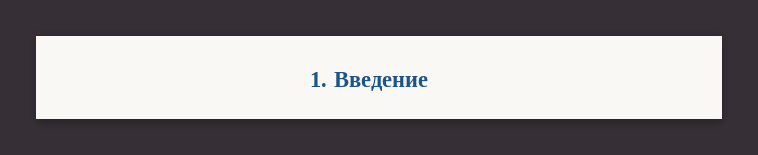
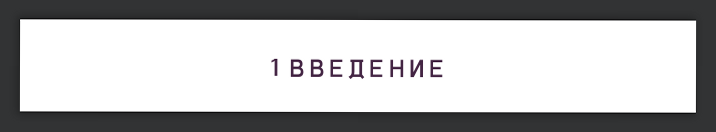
- 1. Введение
+ 1 ВВЕДЕНИЕ

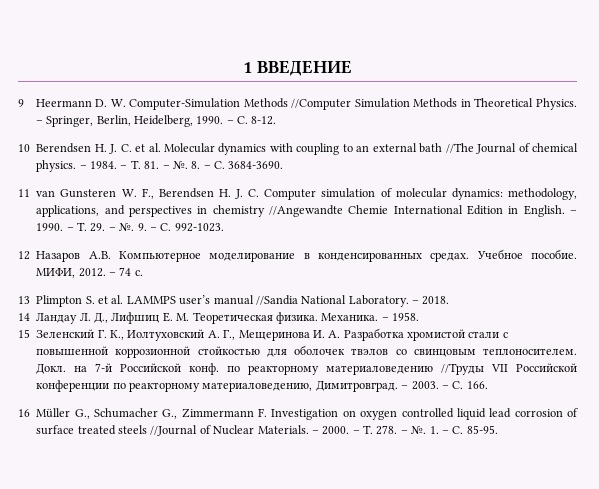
+ 9 Heermann D. W. Computer-Simulation Methods //Computer Simulation Methods in Theoretical Physics. – Springer, Berlin, Heidelberg, 1990. – С. 8-12.
+ 10 Berendsen H. J. C. et al. Molecular dynamics with coupling to an external bath //The Journal of chemical physics. – 1984. – Т. 81. – №. 8. – С. 3684-3690.
+ 11 van Gunsteren W. F., Berendsen H. J. C. Computer simulation of molecular dynamics: methodology, applications, and perspectives in chemistry //Angewandte Chemie International Edition in English. – 1990. – Т. 29. – №. 9. – С. 992-1023.
+ 12 Назаров А.В. Компьютерное моделирование в конденсированных средах. Учебное пособие. МИФИ, 2012. – 74 с.
+ 13 Plimpton S. et al. LAMMPS user’s manual //Sandia National Laboratory. – 2018.
+ 14 Ландау Л. Д., Лифшиц Е. М. Теоретическая физика. Механика. – 1958.
+ 15 Зеленский Г. К., Иолтуховский А. Г., Мещеринова И. А. Разработка хромистой стали с повышенной коррозионной стойкостью для оболочек твэлов со свинцовым теплоносителем. Докл. на 7-й Российской конф. по реакторному материаловедению //Труды VII Российской конференции по реакторному материаловедению, Димитровград. – 2003. – С. 166.
+ 16 Müller G., Schumacher G., Zimmermann F. Investigation on oxygen controlled liquid lead corrosion of surface treated steels //Journal of Nuclear Materials. – 2000. – Т. 278. – №. 1. – С. 85-95.

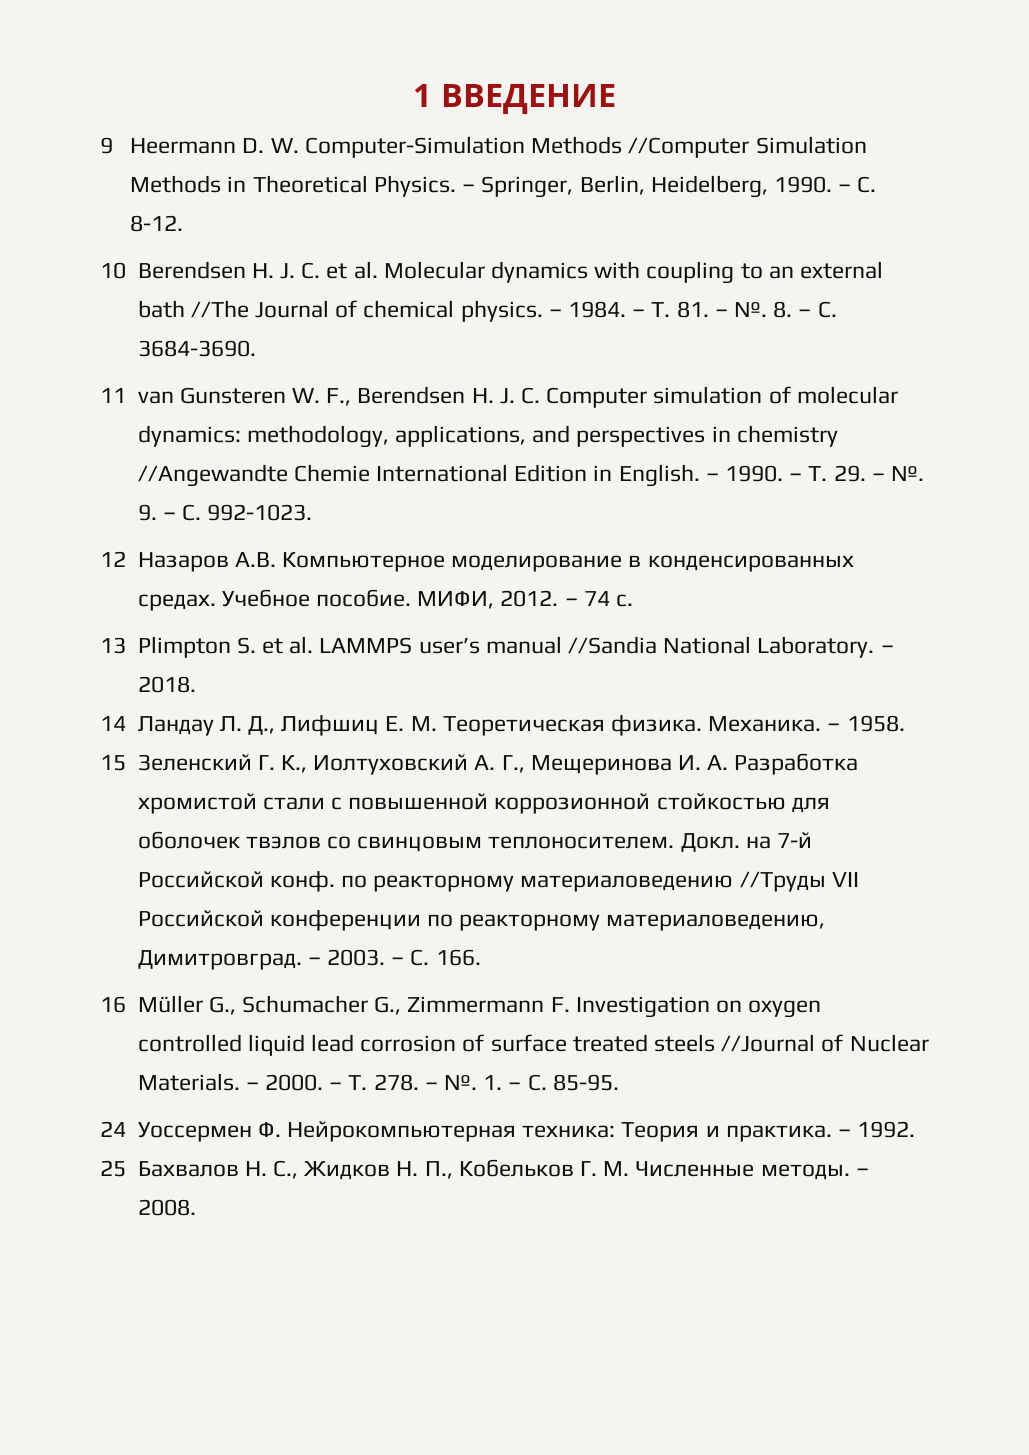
+ 24 Уоссермен Ф. Нейрокомпьютерная техника: Теория и практика. – 1992.
+ 25 Бахвалов Н. С., Жидков Н. П., Кобельков Г. М. Численные методы. – 2008.

